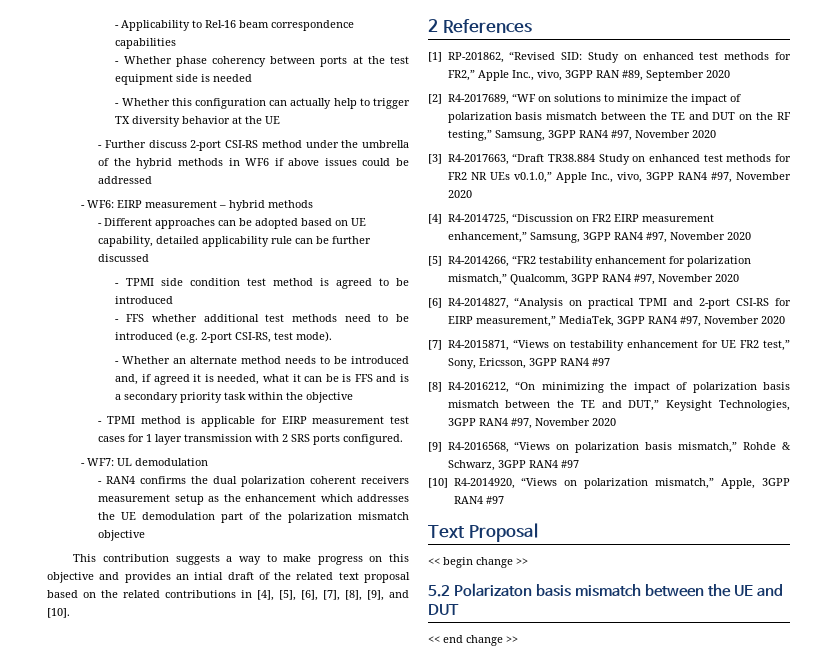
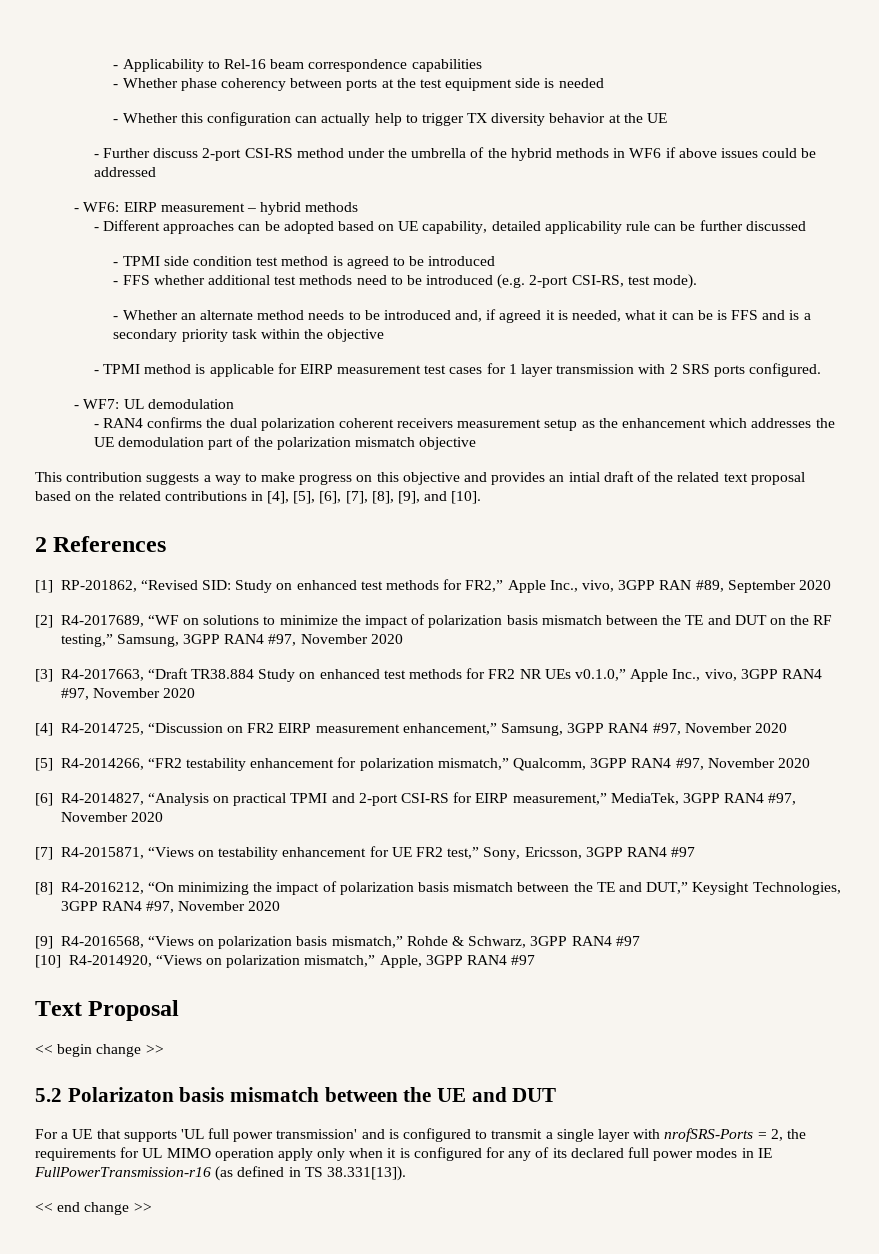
+ For a UE that supports 'UL full power transmission' and is configured to transmit a single layer with nrofSRS-Ports = 2, the requirements for UL MIMO operation apply only when it is configured for any of its declared full power modes in IE FullPowerTransmission-r16 (as defined in TS 38.331[13]).

